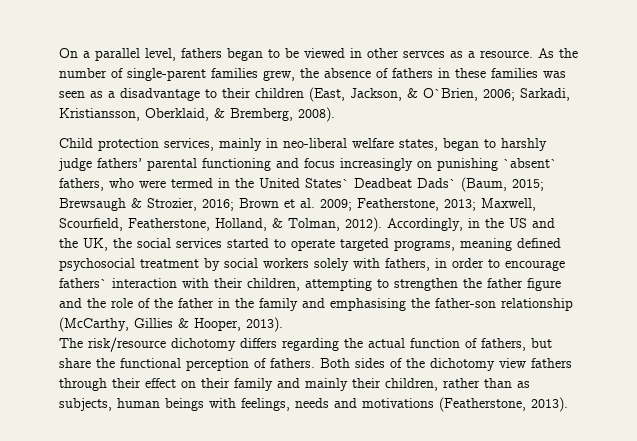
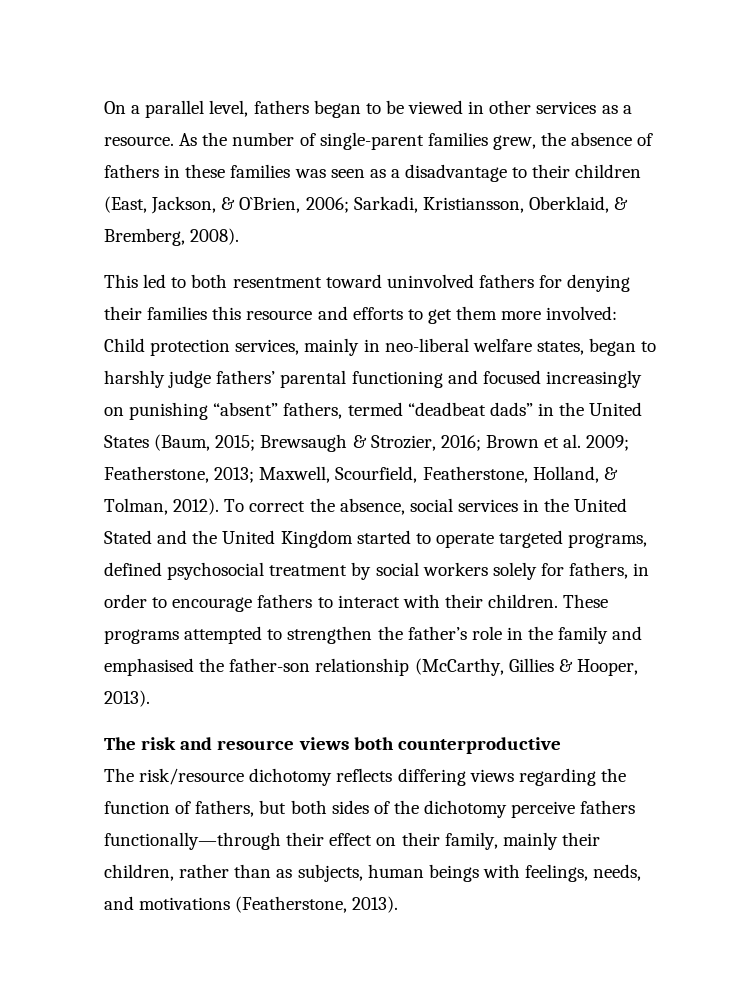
- On a parallel level, fathers began to be viewed in other servces as a resource.
+ On a parallel level, fathers began to be viewed in other services as a resource.
- Child protection services, mainly in neo-liberal welfare states, began to harshly judge fathers’ parental functioning and focus increasingly on punishing `absent` fathers, who were termed in the United States` Deadbeat Dads` (Baum, 2015; Brewsaugh & Strozier, 2016; Brown et al. 2009; Featherstone, 2013; Maxwell, Scourfield, Featherstone, Holland, & Tolman, 2012).
+ This led to both resentment toward uninvolved fathers for denying their families this resource and efforts to get them more involved: Child protection services, mainly in neo-liberal welfare states, began to harshly judge fathers’ parental functioning and focused increasingly on punishing “absent” fathers, termed “deadbeat dads” in the United States (Baum, 2015; Brewsaugh & Strozier, 2016; Brown et al. 2009; Featherstone, 2013; Maxwell, Scourfield, Featherstone, Holland, & Tolman, 2012).
- Accordingly, in the US and the UK, the social services started to operate targeted programs, meaning defined psychosocial treatment by social workers solely with fathers, in order to encourage fathers` interaction with their children, attempting to strengthen the father figure and the role of the father in the family and emphasising the father-son relationship (McCarthy, Gillies & Hooper, 2013).
+ To correct the absence, social services in the United Stated and the United Kingdom started to operate targeted programs, defined psychosocial treatment by social workers solely for fathers, in order to encourage fathers to interact with their children. These programs attempted to strengthen the father’s role in the family and emphasised the father-son relationship (McCarthy, Gillies & Hooper, 2013).
+ The risk and resource views both counterproductive
- The risk/resource dichotomy differs regarding the actual function of fathers, but share the functional perception of fathers. Both sides of the dichotomy view fathers through their effect on their family and mainly their children, rather than as subjects, human beings with feelings, needs and motivations (Featherstone, 2013).
+ The risk/resource dichotomy reflects differing views regarding the function of fathers, but both sides of the dichotomy perceive fathers functionally—through their effect on their family, mainly their children, rather than as subjects, human beings with feelings, needs, and motivations (Featherstone, 2013).

